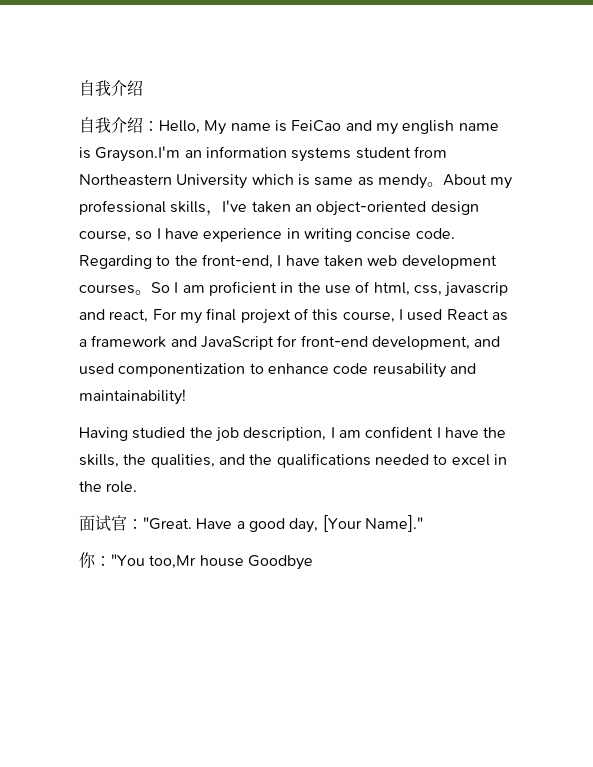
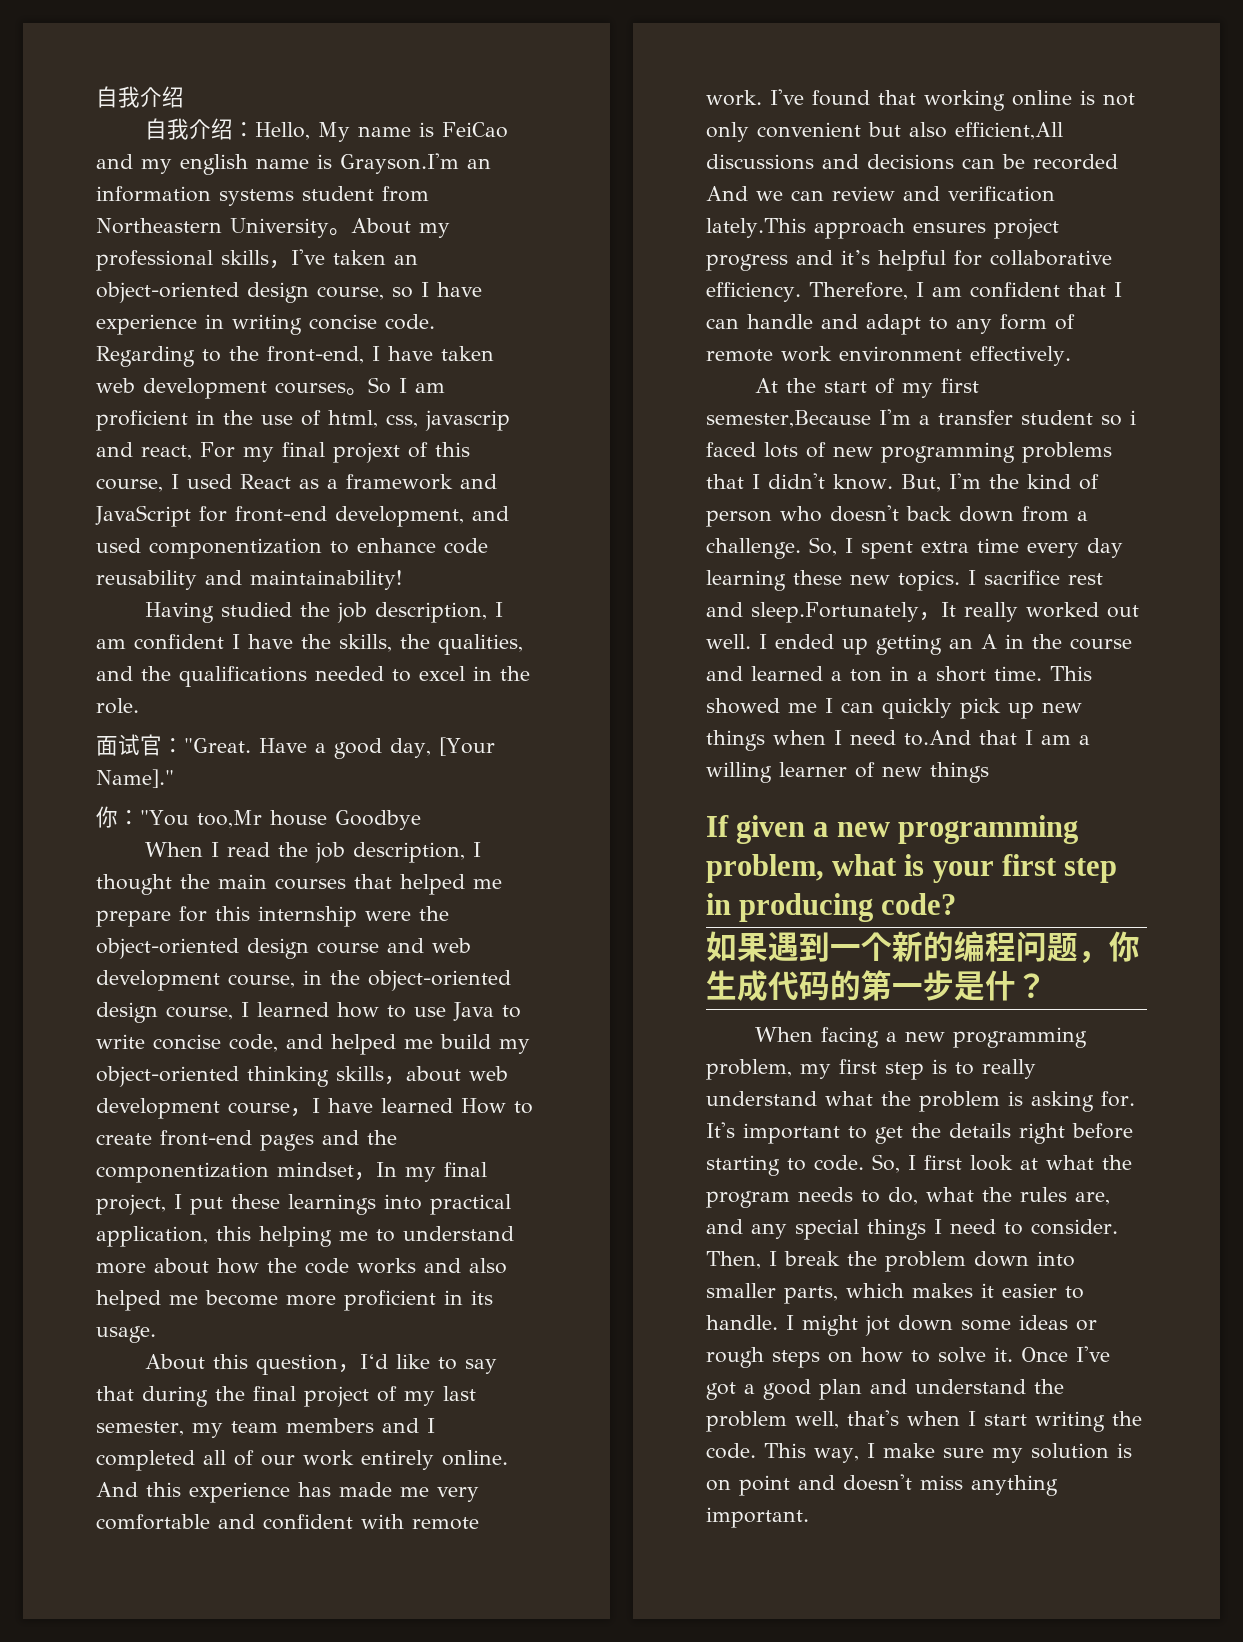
- 自我介绍：Hello, My name is FeiCao and my english name is Grayson.I'm an information systems student from Northeastern University which is same as mendy。
+ 自我介绍：Hello, My name is FeiCao and my english name is Grayson.I'm an information systems student from Northeastern University。
+ When I read the job description, I thought the main courses that helped me prepare for this internship were the object-oriented design course and web development course, in the object-oriented design course, I learned how to use Java to write concise code, and helped me build my object-oriented thinking skills，about web development course，I have learned How to create front-end pages and the componentization mindset，In my final project, I put these learnings into practical application, this helping me to understand more about how the code works and also helped me become more proficient in its usage.
+ About this question，I‘d like to say that during the final project of my last semester, my team members and I completed all of our work entirely online. And this experience has made me very comfortable and confident with remote work. I've found that working online is not only convenient but also efficient,All discussions and decisions can be recorded And we can review and verification lately.This approach ensures project progress and it’s helpful for collaborative efficiency. Therefore, I am confident that I can handle and adapt to any form of remote work environment effectively.
+ At the start of my first semester,Because I'm a transfer student so i faced lots of new programming problems that I didn't know. But, I'm the kind of person who doesn't back down from a challenge. So, I spent extra time every day learning these new topics. I sacrifice rest and sleep.Fortunately，It really worked out well. I ended up getting an A in the course and learned a ton in a short time. This showed me I can quickly pick up new things when I need to.And that I am a willing learner of new things
+ If given a new programming problem, what is your first step in producing code?
+ 如果遇到一个新的编程问题，你生成代码的第一步是什？
+ When facing a new programming problem, my first step is to really understand what the problem is asking for. It's important to get the details right before starting to code. So, I first look at what the program needs to do, what the rules are, and any special things I need to consider. Then, I break the problem down into smaller parts, which makes it easier to handle. I might jot down some ideas or rough steps on how to solve it. Once I've got a good plan and understand the problem well, that's when I start writing the code. This way, I make sure my solution is on point and doesn't miss anything important.

